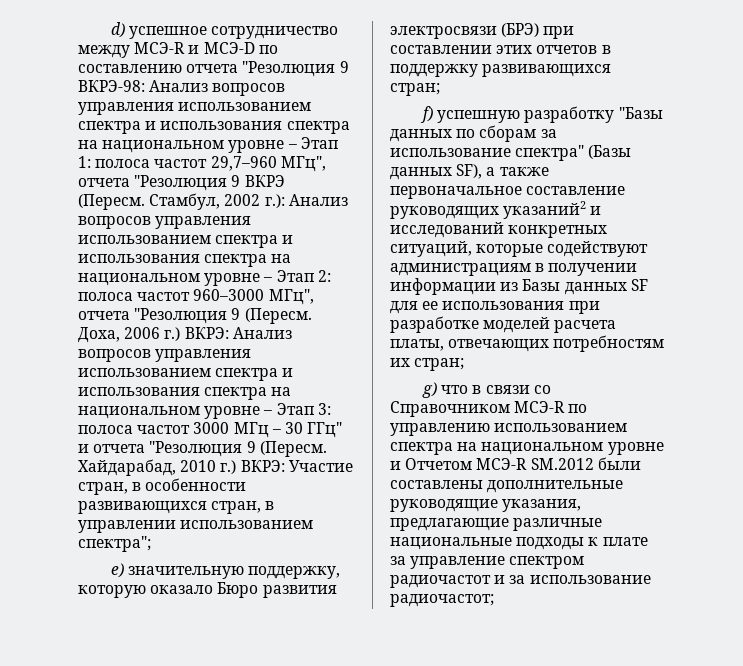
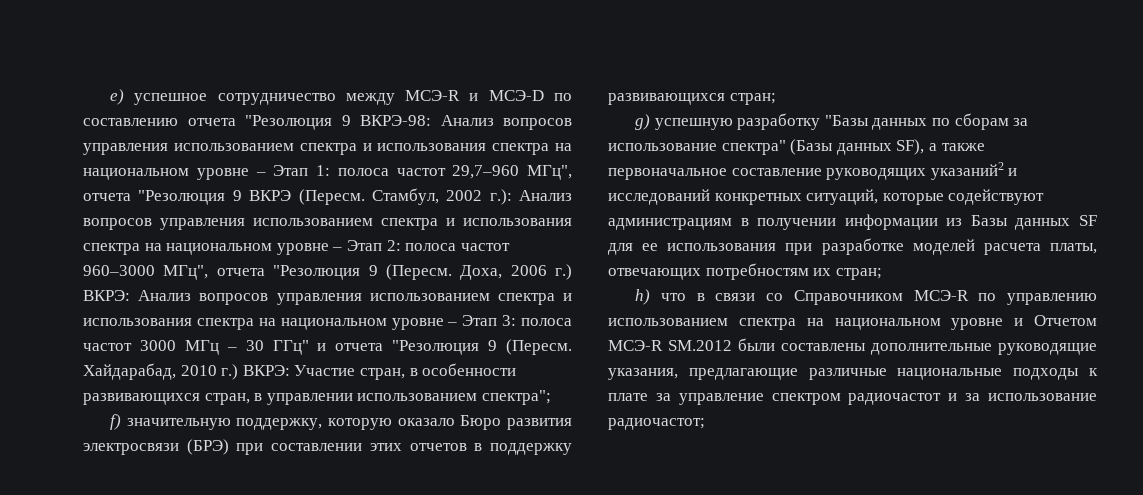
- d) успешное сотрудничество между МСЭ-R и МСЭ-D по составлению отчета "Резолюция 9 ВКРЭ-98: Анализ вопросов управления использованием спектра и использования спектра на национальном уровне – Этап 1: полоса частот 29,7–960 МГц", отчета "Резолюция 9 ВКРЭ (Пересм.
+ e) успешное сотрудничество между МСЭ-R и МСЭ-D по составлению отчета "Резолюция 9 ВКРЭ-98: Анализ вопросов управления использованием спектра и использования спектра на национальном уровне – Этап 1: полоса частот 29,7–960 МГц", отчета "Резолюция 9 ВКРЭ (Пересм.
- е) значительную поддержку, которую оказало Бюро развития электросвязи (БРЭ) при составлении этих отчетов в поддержку развивающихся стран;
+ f) значительную поддержку, которую оказало Бюро развития электросвязи (БРЭ) при составлении этих отчетов в поддержку развивающихся стран;
- f) успешную разработку "Базы данных по сборам за использование спектра" (Базы данных SF), а также первоначальное составление руководящих указаний2 и исследований конкретных ситуаций, которые содействуют администрациям в получении информации из Базы данных SF для ее использования при разработке моделей расчета платы, отвечающих потребностям их стран;
+ g) успешную разработку "Базы данных по сборам за использование спектра" (Базы данных SF), а также первоначальное составление руководящих указаний2 и исследований конкретных ситуаций, которые содействуют администрациям в получении информации из Базы данных SF для ее использования при разработке моделей расчета платы, отвечающих потребностям их стран;
- g) что в связи со Справочником МСЭ-R по управлению использованием спектра на национальном уровне и Отчетом МСЭ-R SM.2012 были составлены дополнительные руководящие указания, предлагающие различные национальные подходы к плате за управление спектром радиочастот и за использование радиочастот;
+ h) что в связи со Справочником МСЭ-R по управлению использованием спектра на национальном уровне и Отчетом МСЭ-R SM.2012 были составлены дополнительные руководящие указания, предлагающие различные национальные подходы к плате за управление спектром радиочастот и за использование радиочастот;

